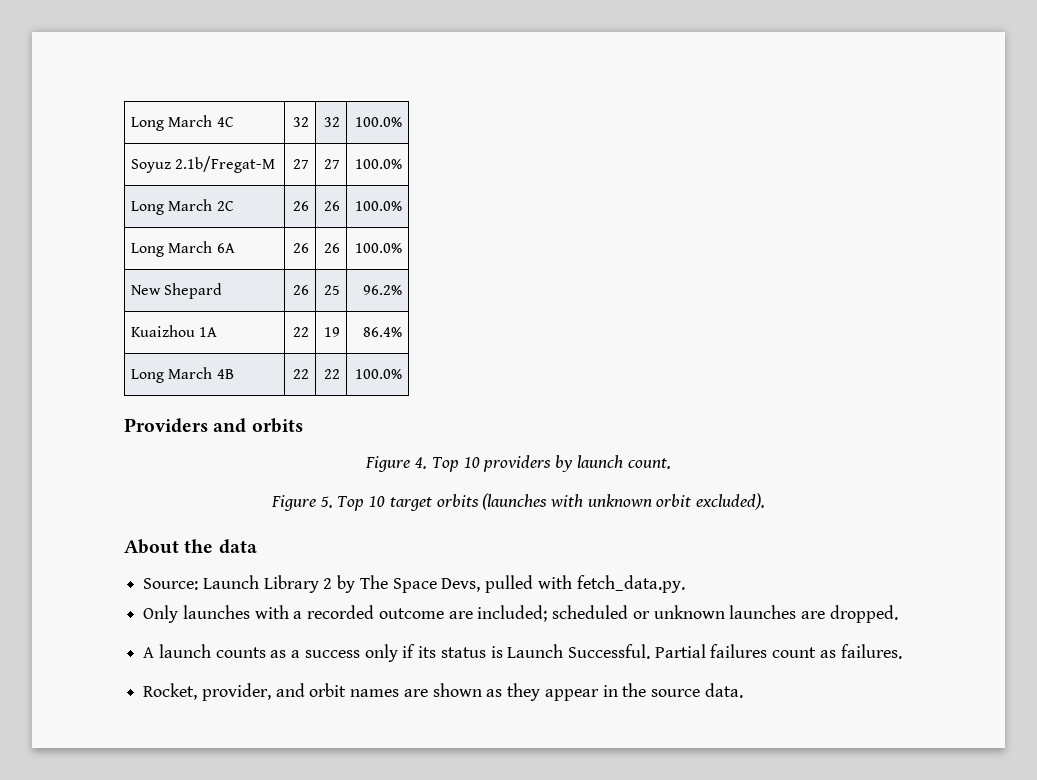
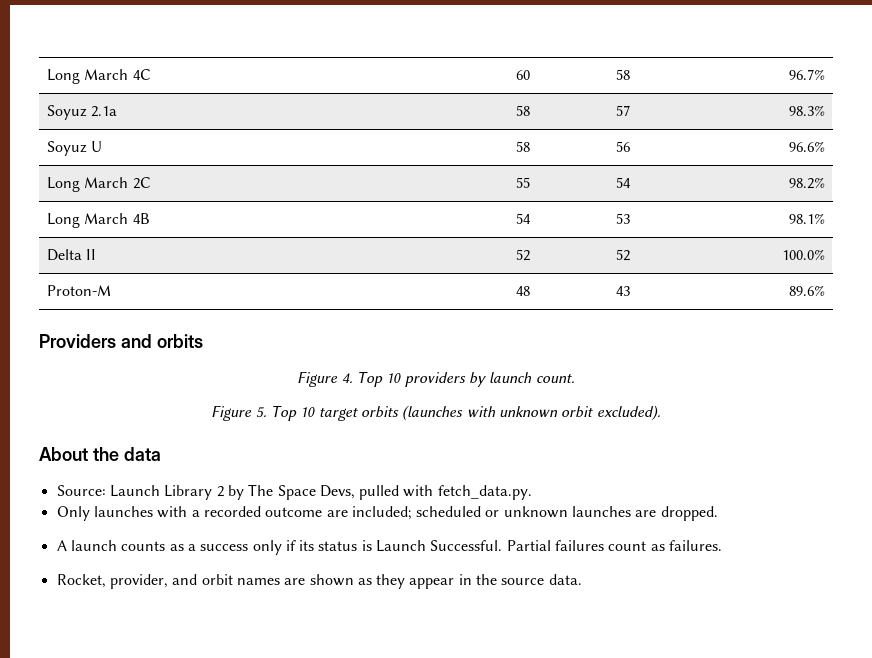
- Long March 4C | 32 | 32 | 100.0%
- Soyuz 2.1b/Fregat-M | 27 | 27 | 100.0%
- Long March 2C | 26 | 26 | 100.0%
- Long March 6A | 26 | 26 | 100.0%
- New Shepard | 26 | 25 | 96.2%
- Kuaizhou 1A | 22 | 19 | 86.4%
- Long March 4B | 22 | 22 | 100.0%
+ Long March 4C | 60 | 58 | 96.7%
+ Soyuz 2.1a | 58 | 57 | 98.3%
+ Soyuz U | 58 | 56 | 96.6%
+ Long March 2C | 55 | 54 | 98.2%
+ Long March 4B | 54 | 53 | 98.1%
+ Delta II | 52 | 52 | 100.0%
+ Proton-M | 48 | 43 | 89.6%

